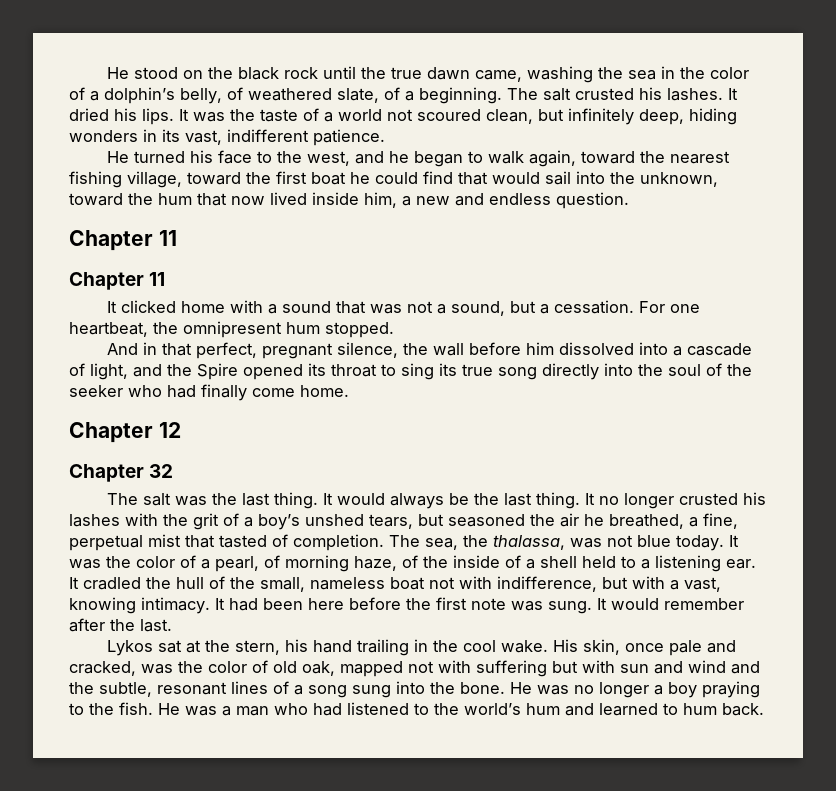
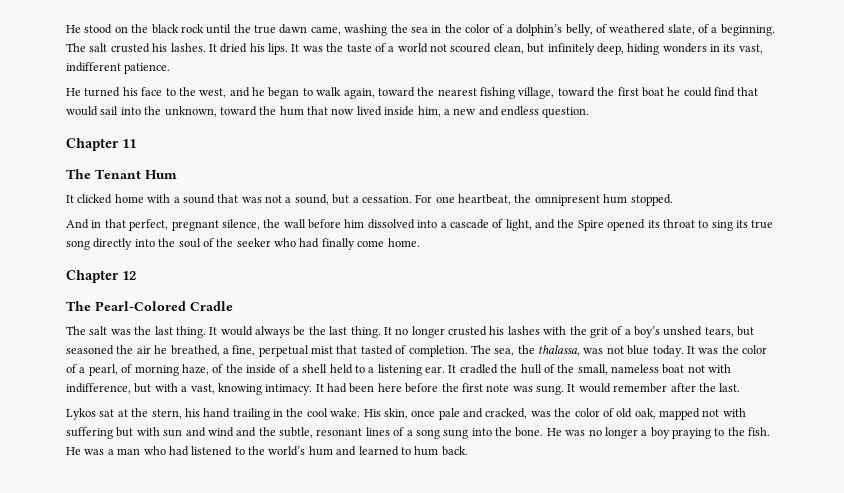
  He turned his face to the west, and he began to walk again, toward the nearest fishing village, toward the first boat he could find that would sail into the unknown, toward the hum that now lived inside him, a new and endless question.
  Chapter 11
- Chapter 11
+ The Tenant Hum
- Chapter 32
+ The Pearl-Colored Cradle

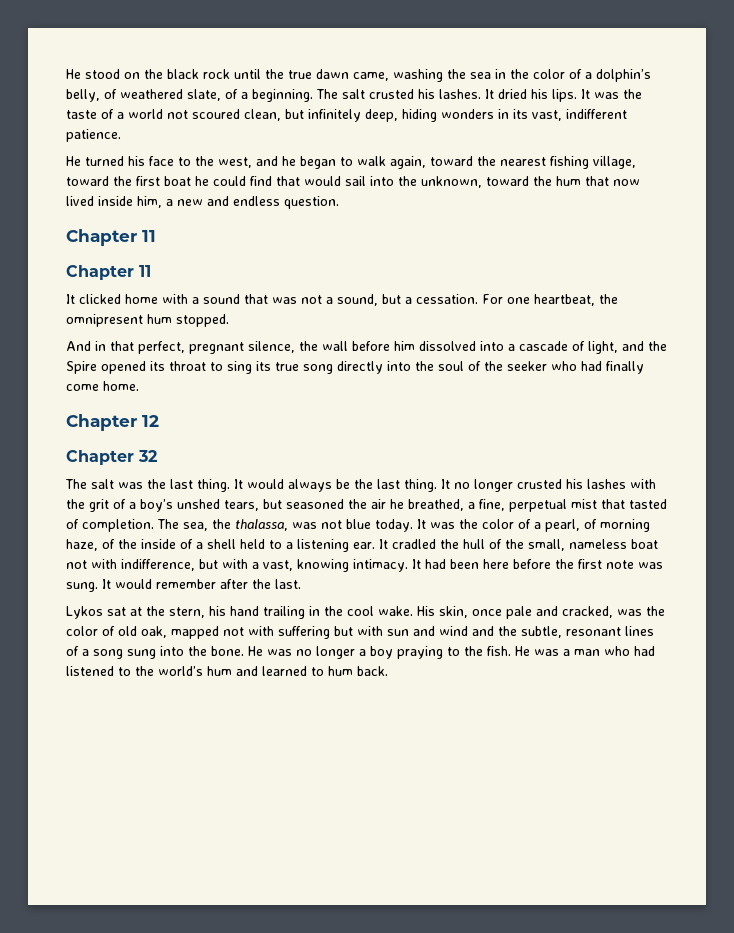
  He turned his face to the west, and he began to walk again, toward the nearest fishing village, toward the first boat he could find that would sail into the unknown, toward the hum that now lived inside him, a new and endless question.
  Chapter 11
- The Tenant Hum
+ Chapter 11
- The Pearl-Colored Cradle
+ Chapter 32

